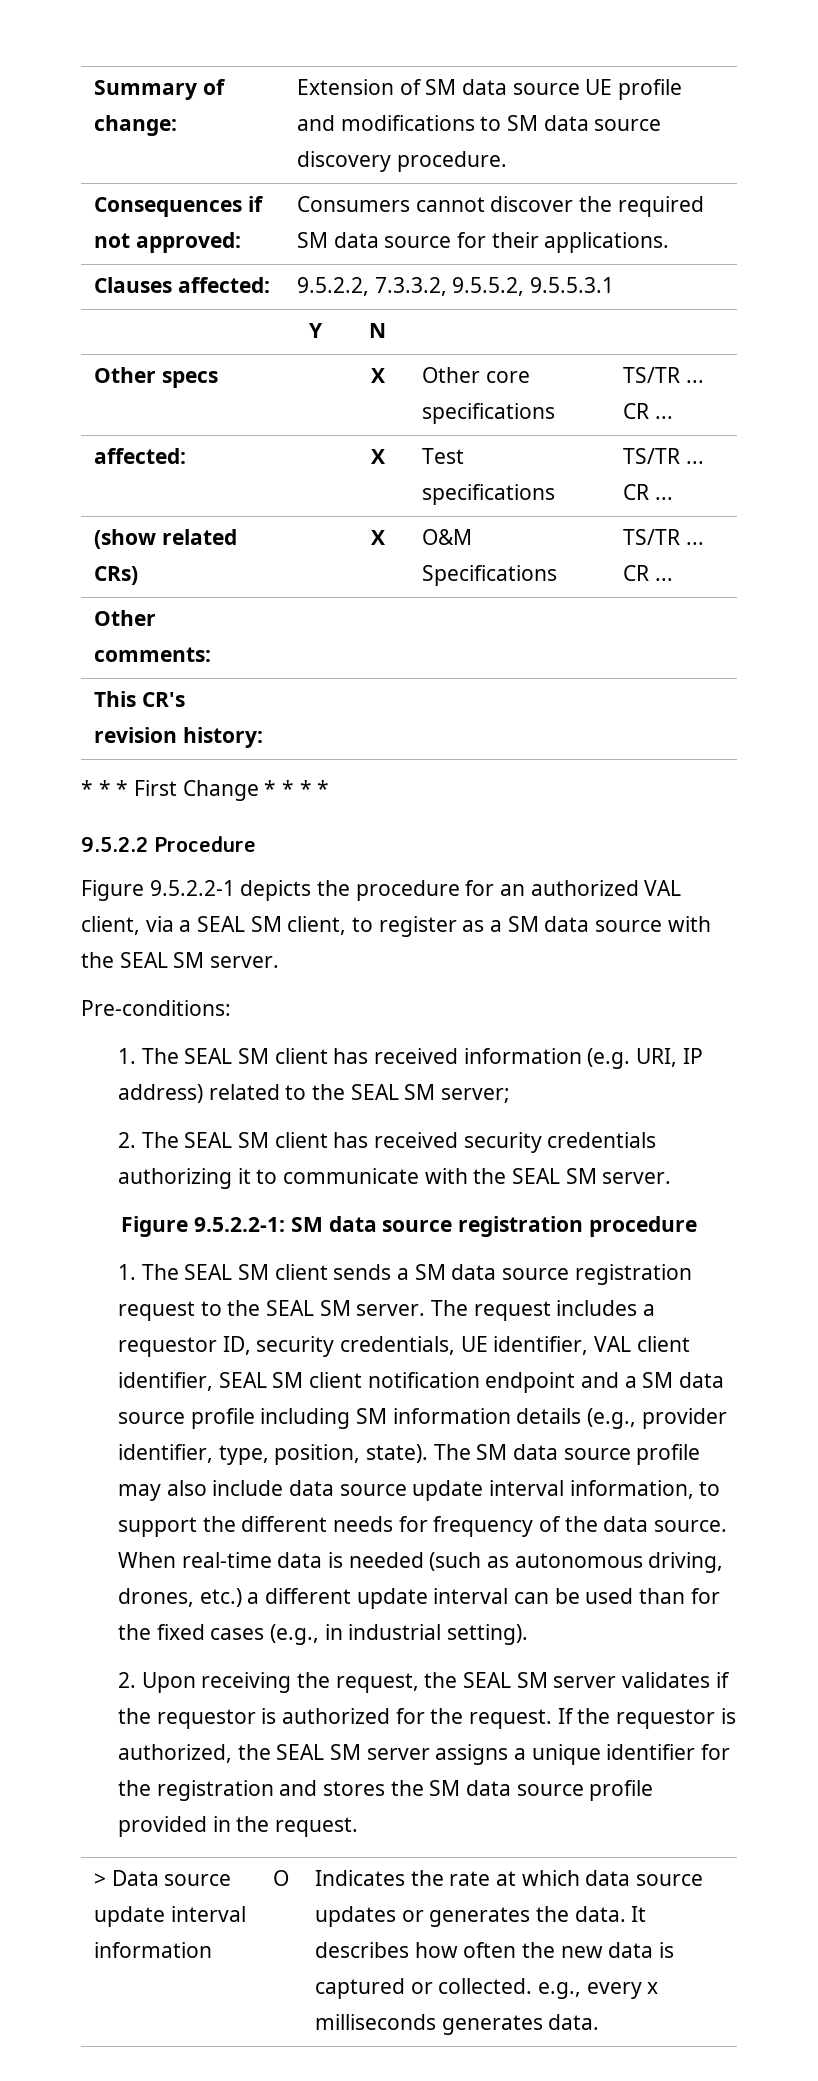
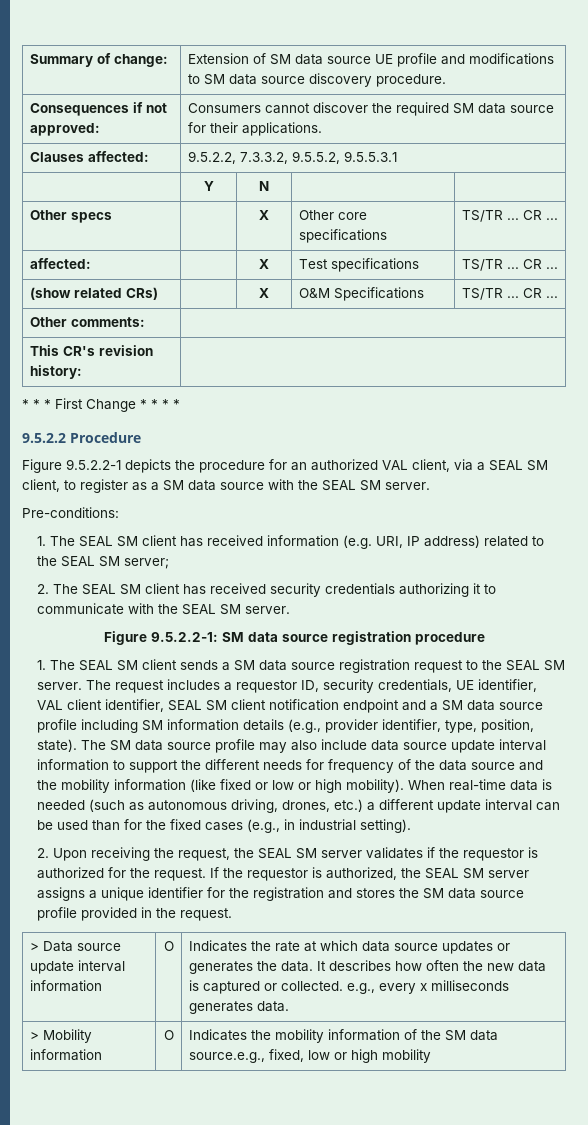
- The SM data source profile may also include data source update interval information, to support the different needs for frequency of the data source.
+ The SM data source profile may also include data source update interval information to support the different needs for frequency of the data source and the mobility information (like fixed or low or high mobility).
+ > Mobility information | O | Indicates the mobility information of the SM data source.e.g., fixed, low or high mobility

